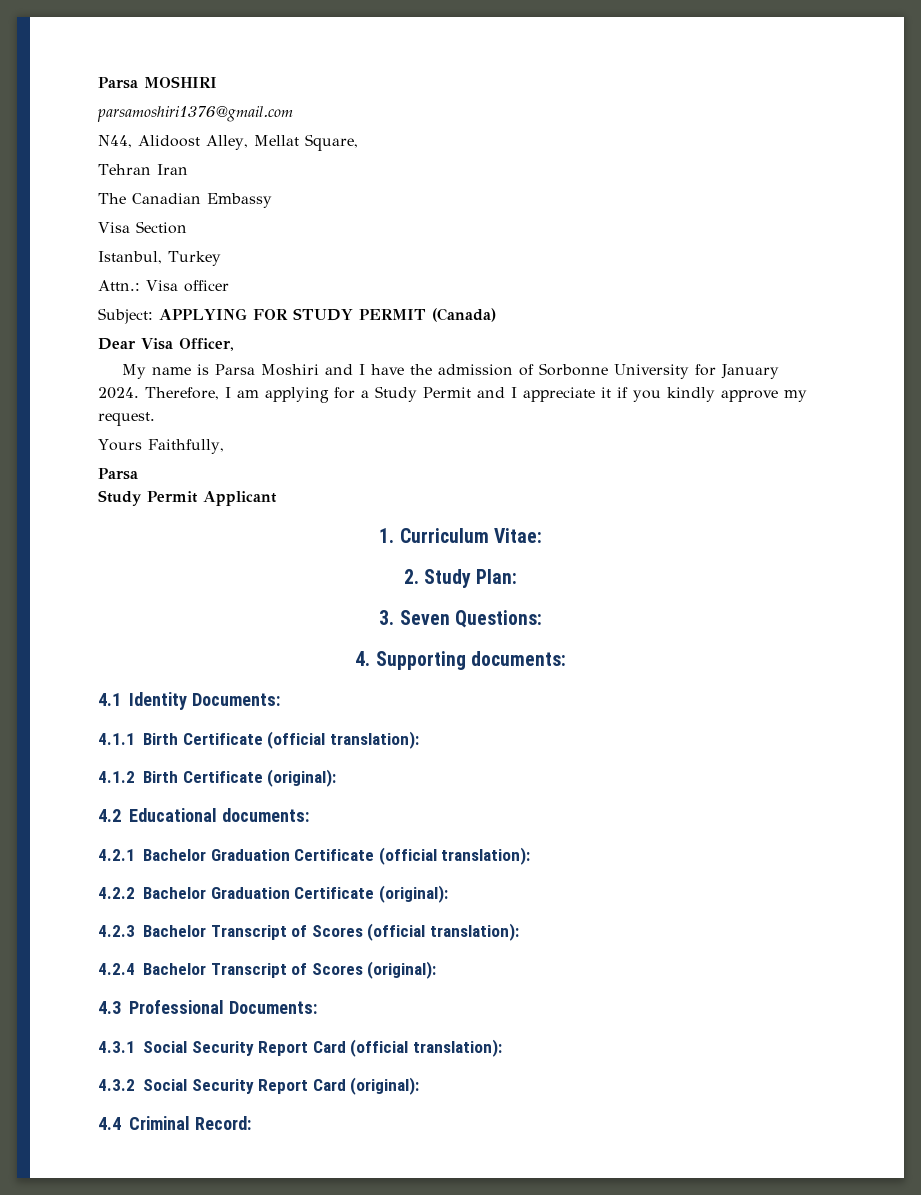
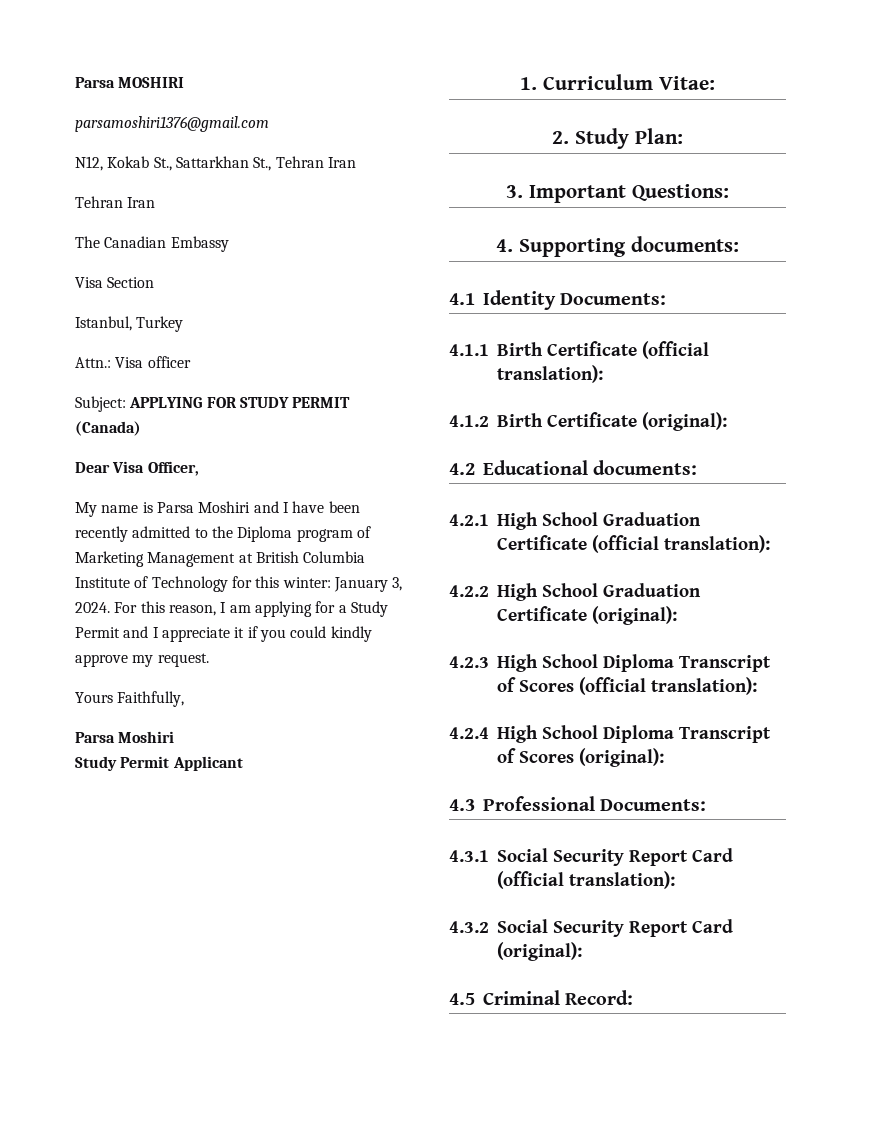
- N44, Alidoost Alley, Mellat Square,
+ N12, Kokab St., Sattarkhan St., Tehran Iran
- My name is Parsa Moshiri and I have the admission of Sorbonne University for January 2024. Therefore, I am applying for a Study Permit and I appreciate it if you kindly approve my request.
+ My name is Parsa Moshiri and I have been recently admitted to the Diploma program of Marketing Management at British Columbia Institute of Technology for this winter: January 3, 2024. For this reason, I am applying for a Study Permit and I appreciate it if you could kindly approve my request.
  Yours Faithfully,
- Parsa
+ Parsa Moshiri
- 3. Seven Questions:
+ 3. Important Questions:
- 4.2.1 Bachelor Graduation Certificate (official translation):
+ 4.2.1 High School Graduation Certificate (official translation):
- 4.2.2 Bachelor Graduation Certificate (original):
+ 4.2.2 High School Graduation Certificate (original):
- 4.2.3 Bachelor Transcript of Scores (official translation):
+ 4.2.3 High School Diploma Transcript of Scores (official translation):
- 4.2.4 Bachelor Transcript of Scores (original):
+ 4.2.4 High School Diploma Transcript of Scores (original):
- 4.4 Criminal Record:
+ 4.5 Criminal Record:

